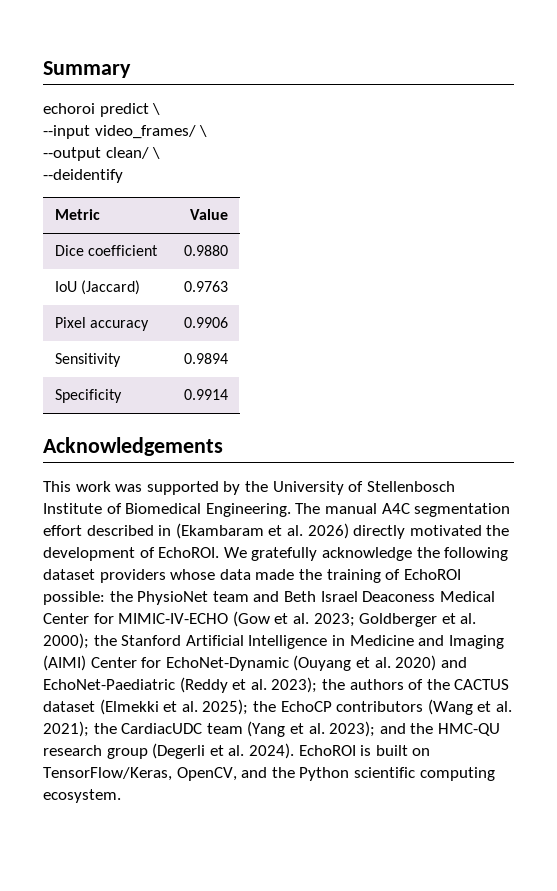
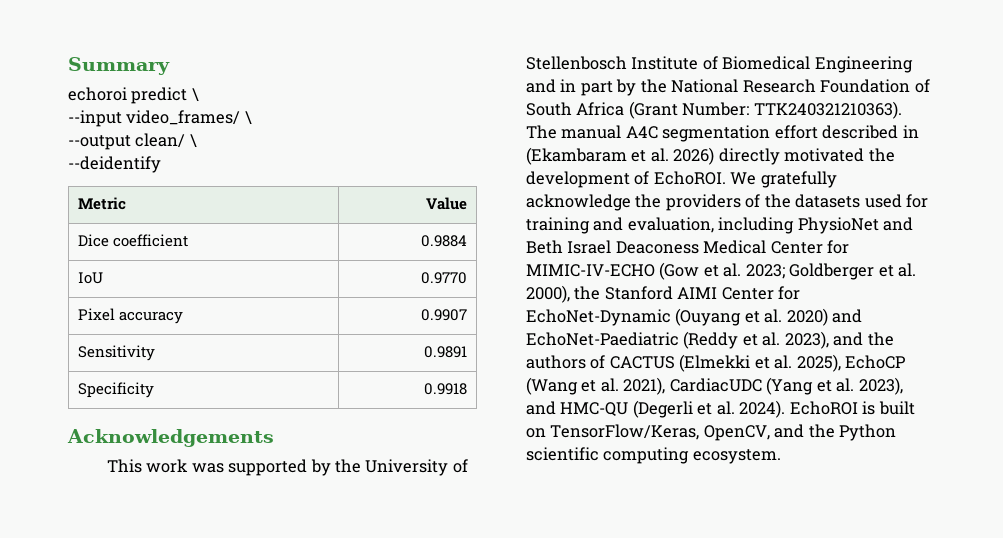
- Dice coefficient | 0.9880
+ Dice coefficient | 0.9884
- IoU (Jaccard) | 0.9763
+ IoU | 0.9770
- Pixel accuracy | 0.9906
+ Pixel accuracy | 0.9907
- Sensitivity | 0.9894
+ Sensitivity | 0.9891
- Specificity | 0.9914
+ Specificity | 0.9918
- This work was supported by the University of Stellenbosch Institute of Biomedical Engineering.
+ This work was supported by the University of Stellenbosch Institute of Biomedical Engineering and in part by the National Research Foundation of South Africa (Grant Number: TTK240321210363).
- We gratefully acknowledge the following dataset providers whose data made the training of EchoROI possible: the PhysioNet team and Beth Israel Deaconess Medical Center for MIMIC-IV-ECHO (Gow et al. 2023; Goldberger et al. 2000); the Stanford Artificial Intelligence in Medicine and Imaging (AIMI) Center for EchoNet-Dynamic (Ouyang et al. 2020) and EchoNet-Paediatric (Reddy et al. 2023); the authors of the CACTUS dataset (Elmekki et al. 2025); the EchoCP contributors (Wang et al. 2021); the CardiacUDC team (Yang et al. 2023); and the HMC-QU research group (Degerli et al. 2024).
+ We gratefully acknowledge the providers of the datasets used for training and evaluation, including PhysioNet and Beth Israel Deaconess Medical Center for MIMIC-IV-ECHO (Gow et al. 2023; Goldberger et al. 2000), the Stanford AIMI Center for EchoNet-Dynamic (Ouyang et al. 2020) and EchoNet-Paediatric (Reddy et al. 2023), and the authors of CACTUS (Elmekki et al. 2025), EchoCP (Wang et al. 2021), CardiacUDC (Yang et al. 2023), and HMC-QU (Degerli et al. 2024).

